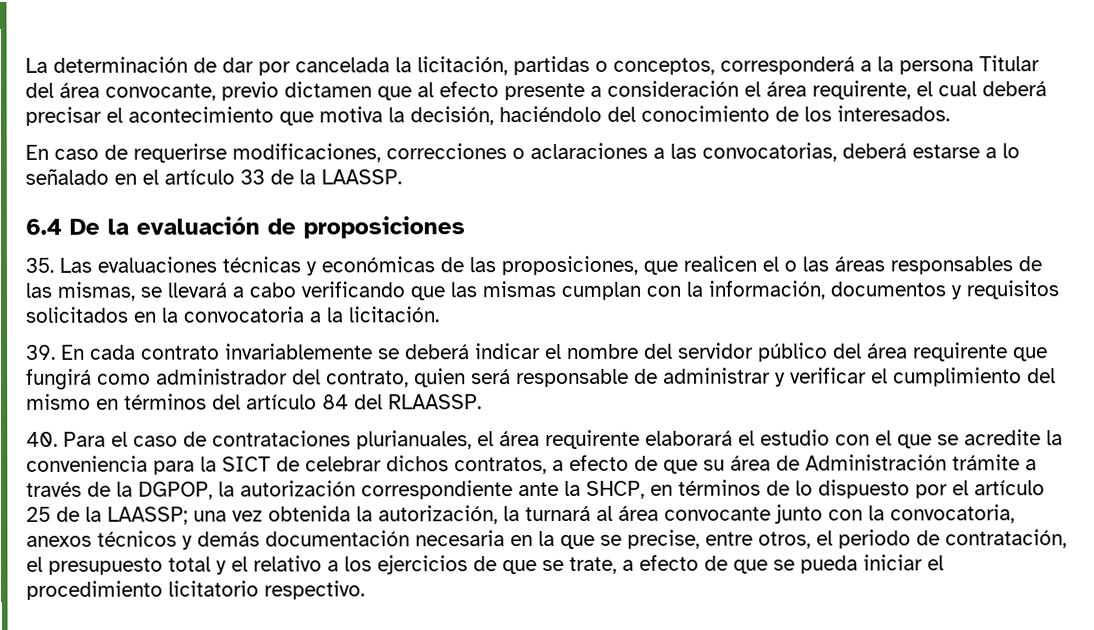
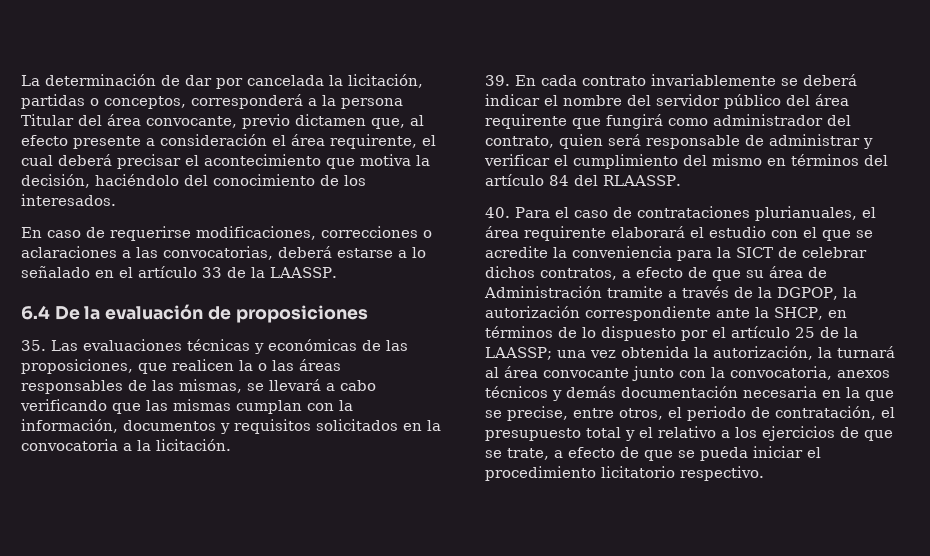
- La determinación de dar por cancelada la licitación, partidas o conceptos, corresponderá a la persona Titular del área convocante, previo dictamen que al efecto presente a consideración el área requirente, el cual deberá precisar el acontecimiento que motiva la decisión, haciéndolo del conocimiento de los interesados.
+ La determinación de dar por cancelada la licitación, partidas o conceptos, corresponderá a la persona Titular del área convocante, previo dictamen que, al efecto presente a consideración el área requirente, el cual deberá precisar el acontecimiento que motiva la decisión, haciéndolo del conocimiento de los interesados.
- 35. Las evaluaciones técnicas y económicas de las proposiciones, que realicen el o las áreas responsables de las mismas, se llevará a cabo verificando que las mismas cumplan con la información, documentos y requisitos solicitados en la convocatoria a la licitación.
+ 35. Las evaluaciones técnicas y económicas de las proposiciones, que realicen la o las áreas responsables de las mismas, se llevará a cabo verificando que las mismas cumplan con la información, documentos y requisitos solicitados en la convocatoria a la licitación.
- 40. Para el caso de contrataciones plurianuales, el área requirente elaborará el estudio con el que se acredite la conveniencia para la SICT de celebrar dichos contratos, a efecto de que su área de Administración trámite a través de la DGPOP, la autorización correspondiente ante la SHCP, en términos de lo dispuesto por el artículo 25 de la LAASSP;
+ 40. Para el caso de contrataciones plurianuales, el área requirente elaborará el estudio con el que se acredite la conveniencia para la SICT de celebrar dichos contratos, a efecto de que su área de Administración tramite a través de la DGPOP, la autorización correspondiente ante la SHCP, en términos de lo dispuesto por el artículo 25 de la LAASSP;

